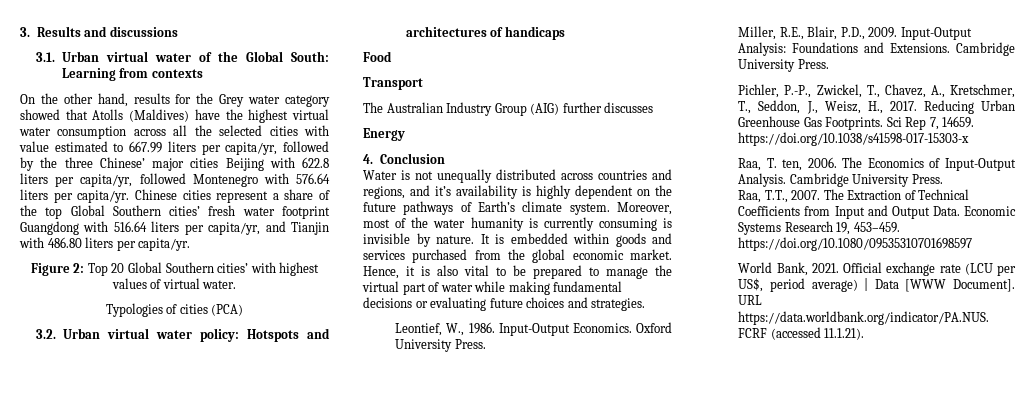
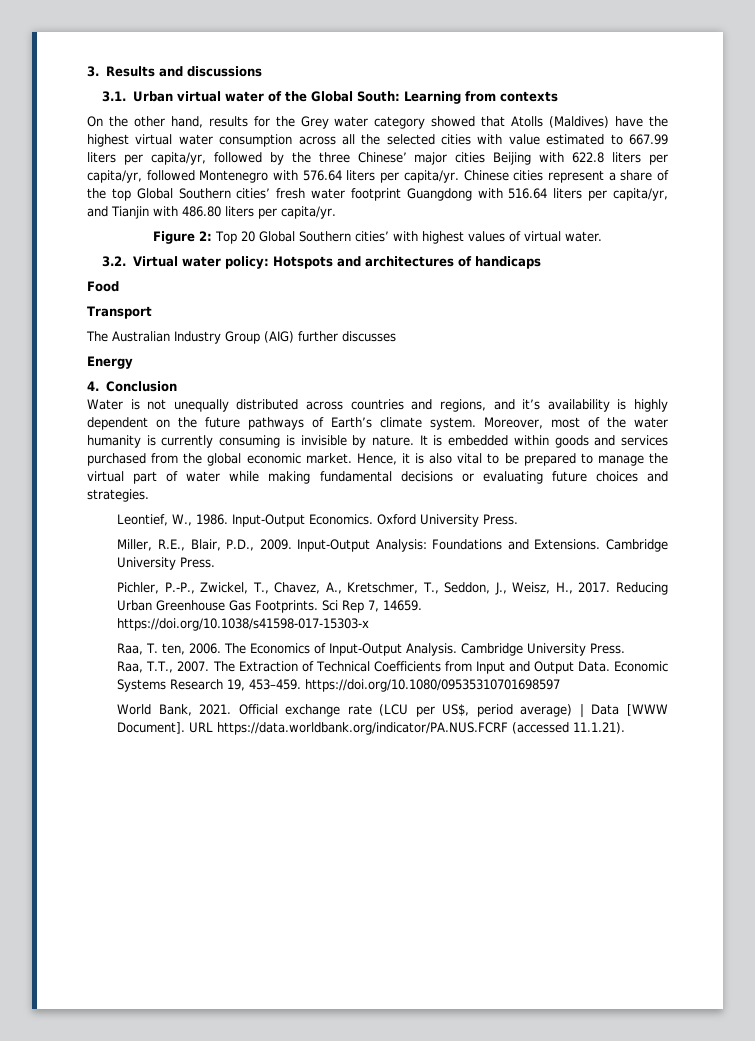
- Typologies of cities (PCA)
- 3.2. Urban virtual water policy: Hotspots and architectures of handicaps
+ 3.2. Virtual water policy: Hotspots and architectures of handicaps

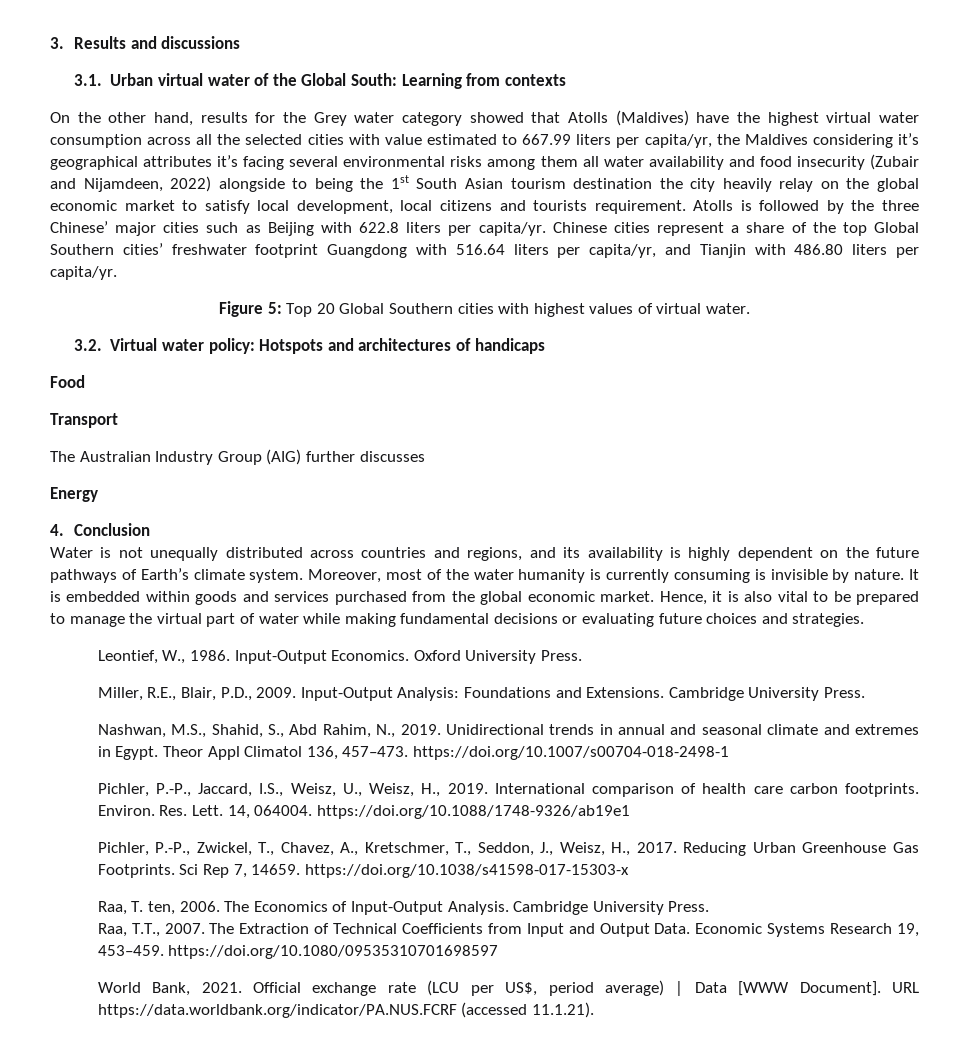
- On the other hand, results for the Grey water category showed that Atolls (Maldives) have the highest virtual water consumption across all the selected cities with value estimated to 667.99 liters per capita/yr, followed by the three Chinese’ major cities Beijing with 622.8 liters per capita/yr, followed Montenegro with 576.64 liters per capita/yr.
+ On the other hand, results for the Grey water category showed that Atolls (Maldives) have the highest virtual water consumption across all the selected cities with value estimated to 667.99 liters per capita/yr, the Maldives considering it’s geographical attributes it’s facing several environmental risks among them all water availability and food insecurity (Zubair and Nijamdeen, 2022) alongside to being the 1st South Asian tourism destination the city heavily relay on the global economic market to satisfy local development, local citizens and tourists requirement. Atolls is followed by the three Chinese’ major cities such as Beijing with 622.8 liters per capita/yr.
- Chinese cities represent a share of the top Global Southern cities’ fresh water footprint Guangdong with 516.64 liters per capita/yr, and Tianjin with 486.80 liters per capita/yr.
+ Chinese cities represent a share of the top Global Southern cities’ freshwater footprint Guangdong with 516.64 liters per capita/yr, and Tianjin with 486.80 liters per capita/yr.
- Figure 2: Top 20 Global Southern cities’ with highest values of virtual water.
+ Figure 5: Top 20 Global Southern cities with highest values of virtual water.
- Water is not unequally distributed across countries and regions, and it’s availability is highly dependent on the future pathways of Earth’s climate system.
+ Water is not unequally distributed across countries and regions, and its availability is highly dependent on the future pathways of Earth’s climate system.
+ Nashwan, M.S., Shahid, S., Abd Rahim, N., 2019. Unidirectional trends in annual and seasonal climate and extremes in Egypt. Theor Appl Climatol 136, 457–473. https://doi.org/10.1007/s00704-018-2498-1
+ Pichler, P.-P., Jaccard, I.S., Weisz, U., Weisz, H., 2019. International comparison of health care carbon footprints. Environ. Res. Lett. 14, 064004. https://doi.org/10.1088/1748-9326/ab19e1

